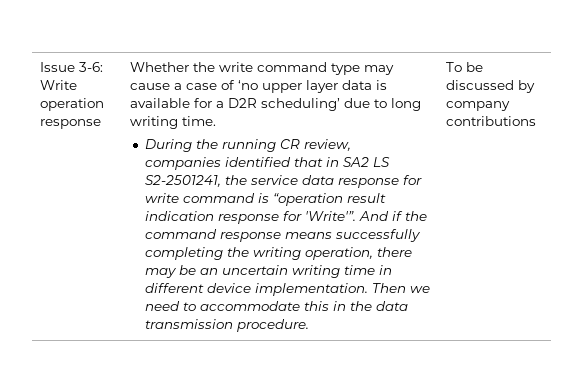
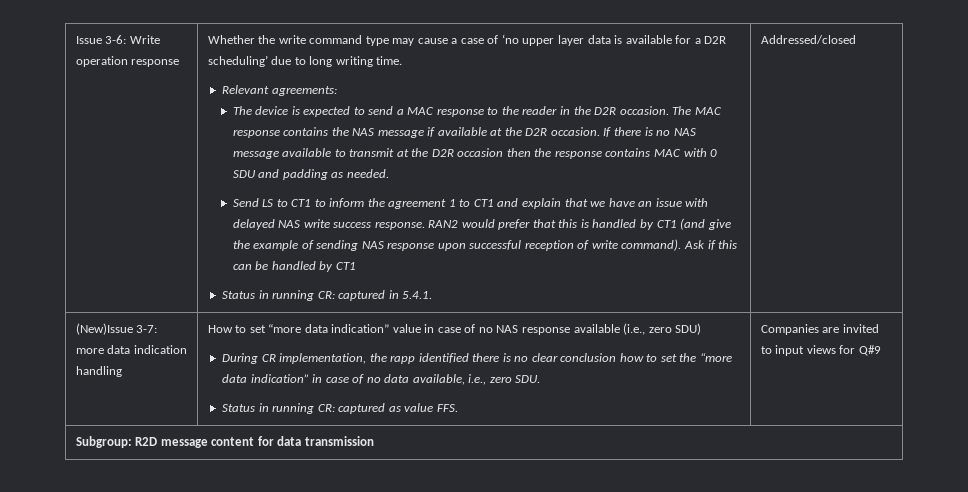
- During the running CR review, companies identified that in SA2 LS S2-2501241, the service data response for write command is “operation result indication response for 'Write'”. And if the command response means successfully completing the writing operation, there may be an uncertain writing time in different device implementation. Then we need to accommodate this in the data transmission procedure. | To be discussed by company contributions
+ Relevant agreements:
+ The device is expected to send a MAC response to the reader in the D2R occasion. The MAC response contains the NAS message if available at the D2R occasion. If there is no NAS message available to transmit at the D2R occasion then the response contains MAC with 0 SDU and padding as needed.
+ Send LS to CT1 to inform the agreement 1 to CT1 and explain that we have an issue with delayed NAS write success response. RAN2 would prefer that this is handled by CT1 (and give the example of sending NAS response upon successful reception of write command). Ask if this can be handled by CT1
+ Status in running CR: captured in 5.4.1. | Addressed/closed
+ (New)Issue 3-7: more data indication handling | How to set “more data indication” value in case of no NAS response available (i.e., zero SDU)
+ During CR implementation, the rapp identified there is no clear conclusion how to set the “more data indication” in case of no data available, i.e., zero SDU.
+ Status in running CR: captured as value FFS. | Companies are invited to input views for Q#9
+ Subgroup: R2D message content for data transmission

